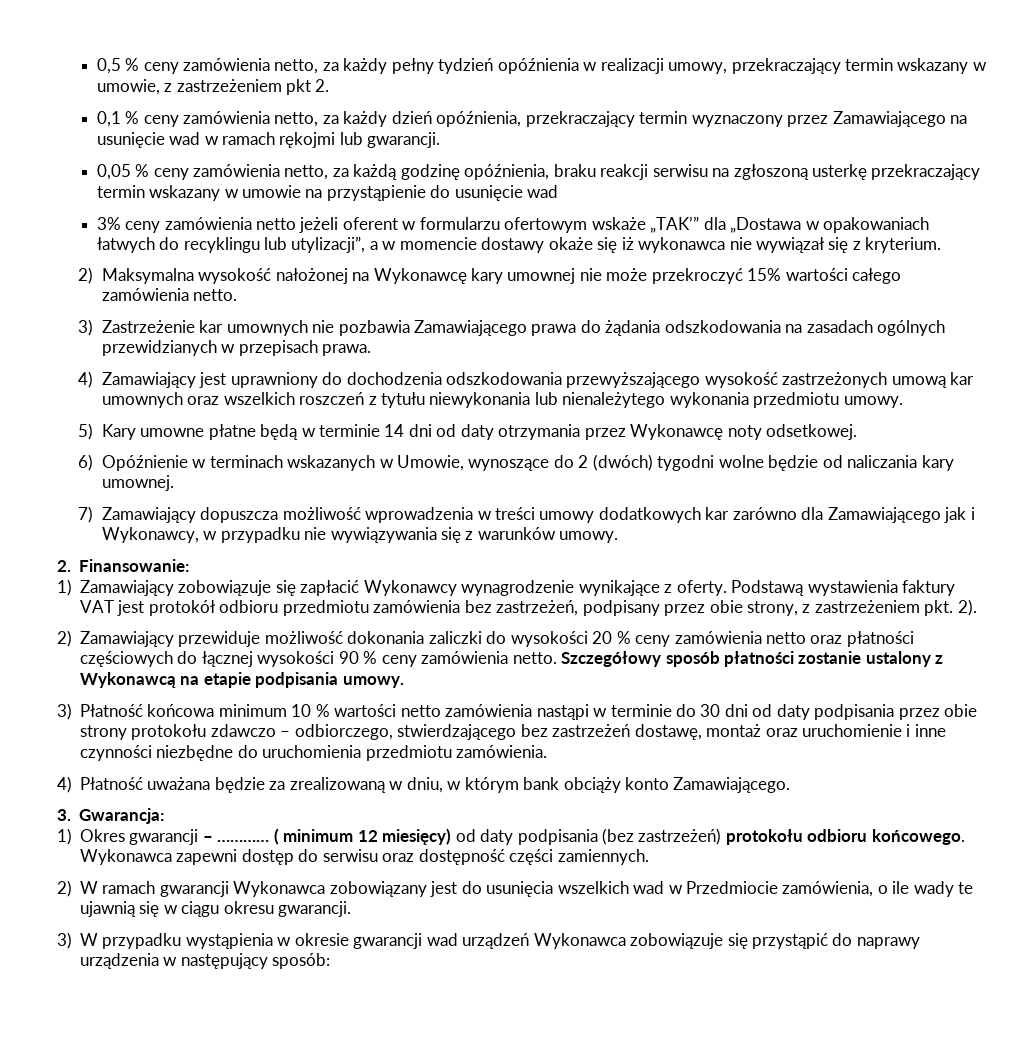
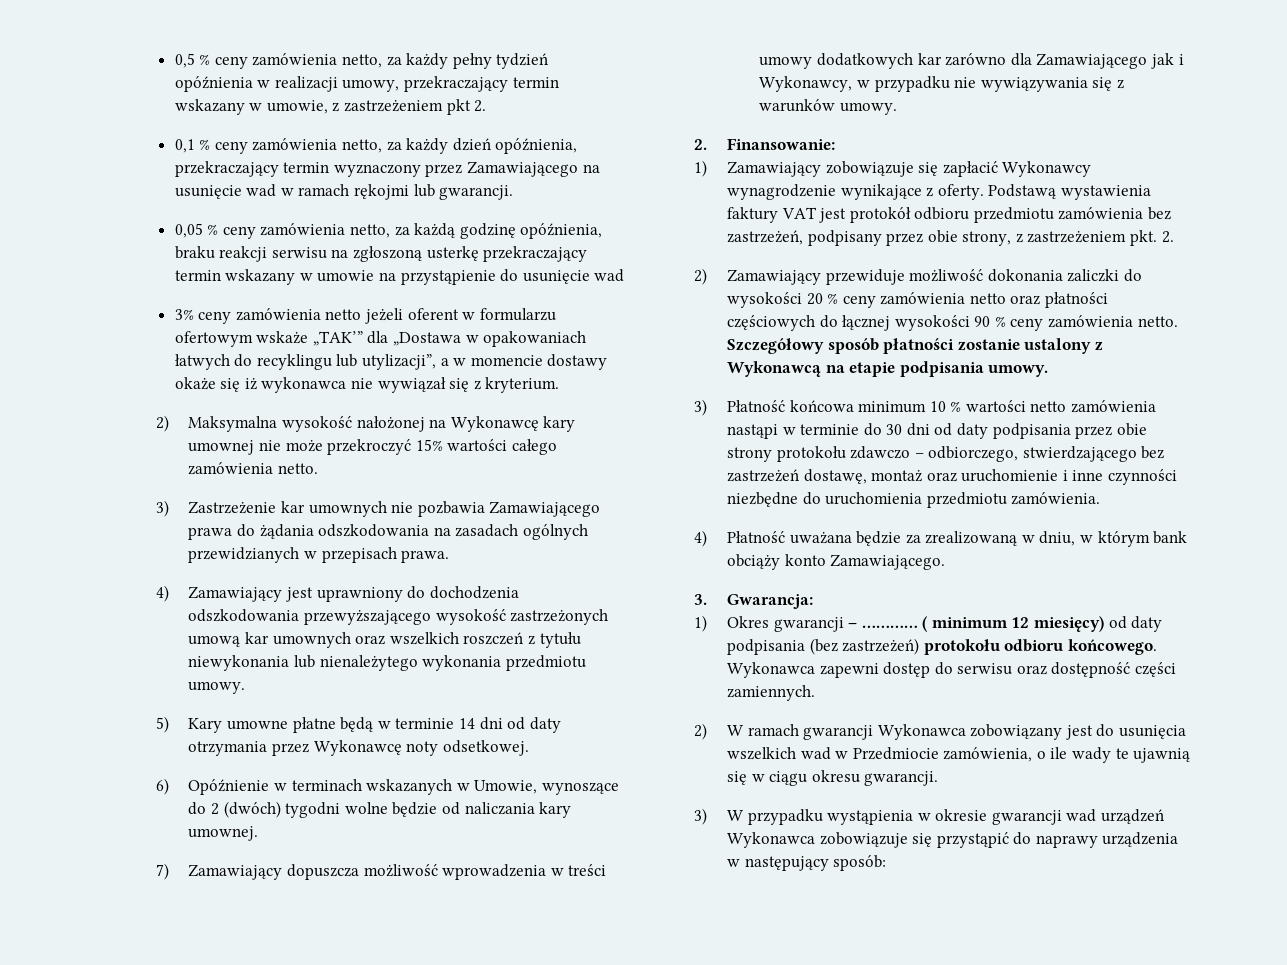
- Podstawą wystawienia faktury VAT jest protokół odbioru przedmiotu zamówienia bez zastrzeżeń, podpisany przez obie strony, z zastrzeżeniem pkt. 2).
+ Podstawą wystawienia faktury VAT jest protokół odbioru przedmiotu zamówienia bez zastrzeżeń, podpisany przez obie strony, z zastrzeżeniem pkt. 2.

